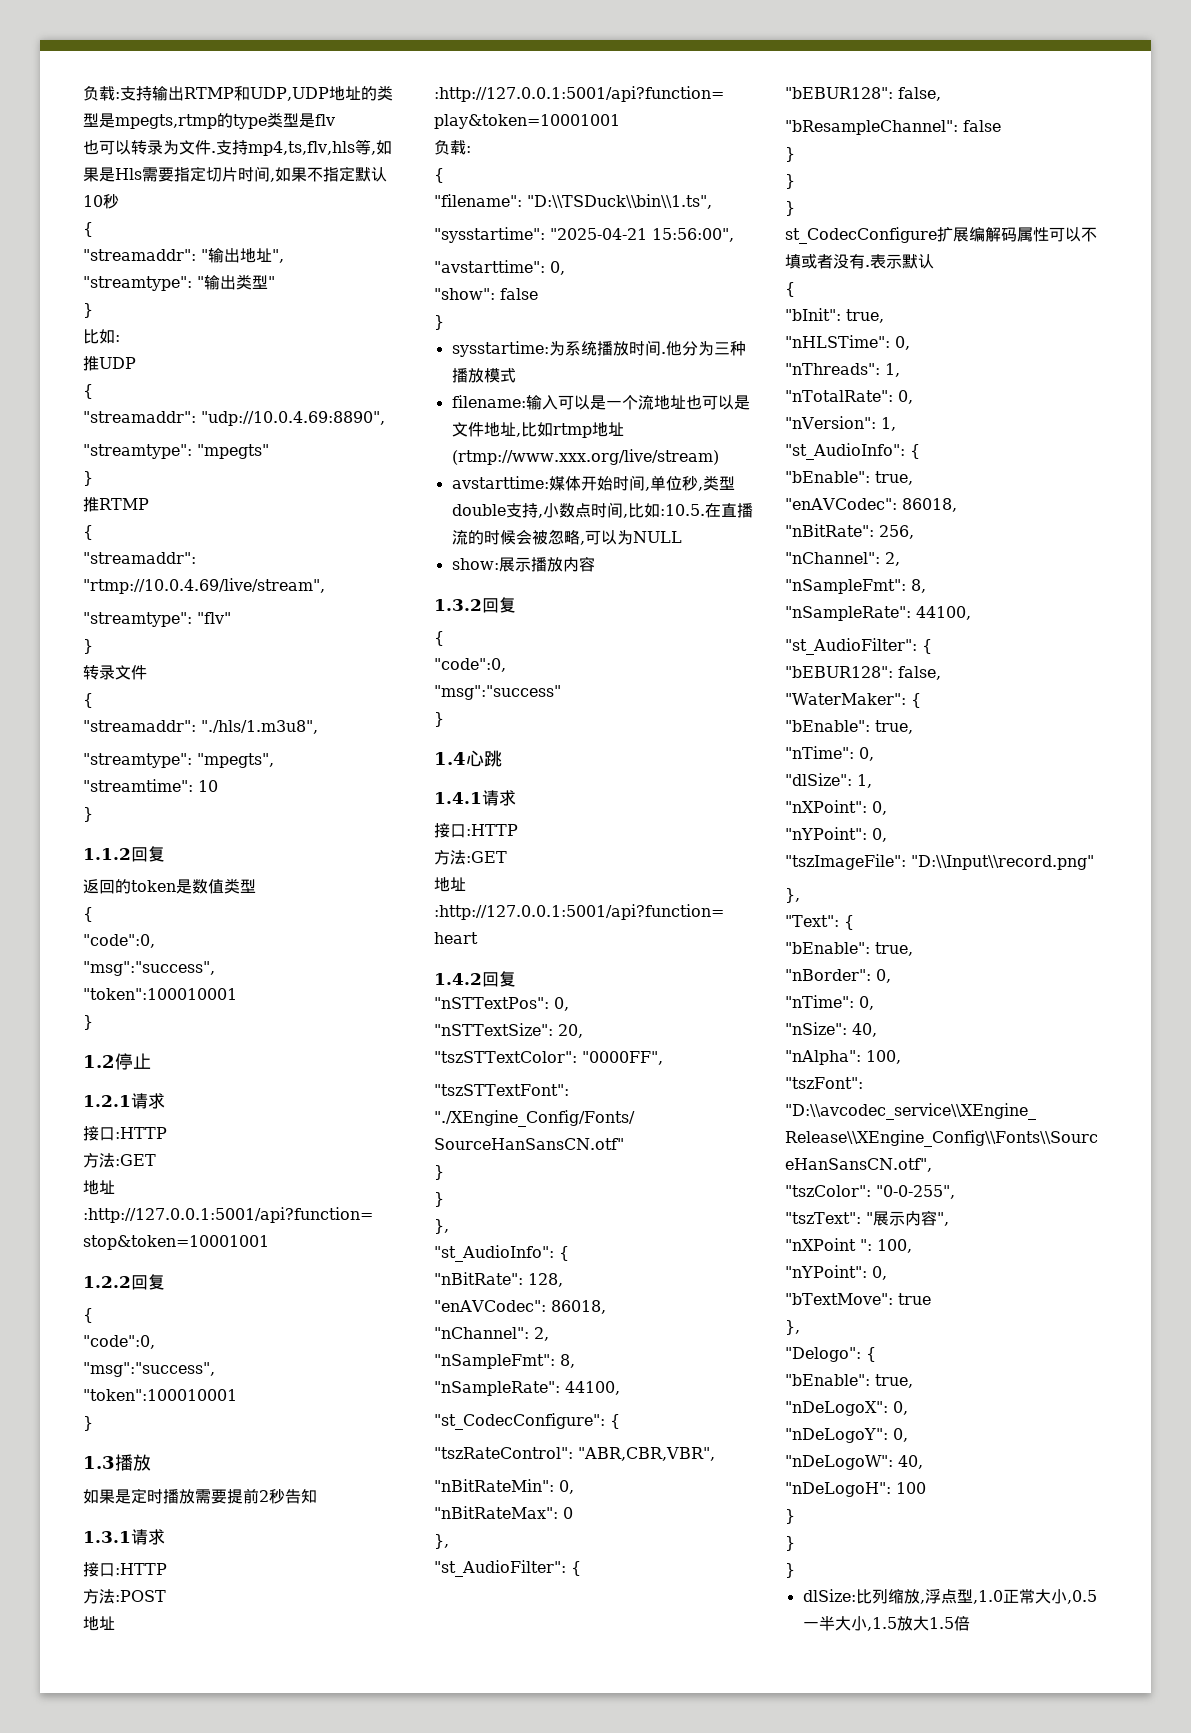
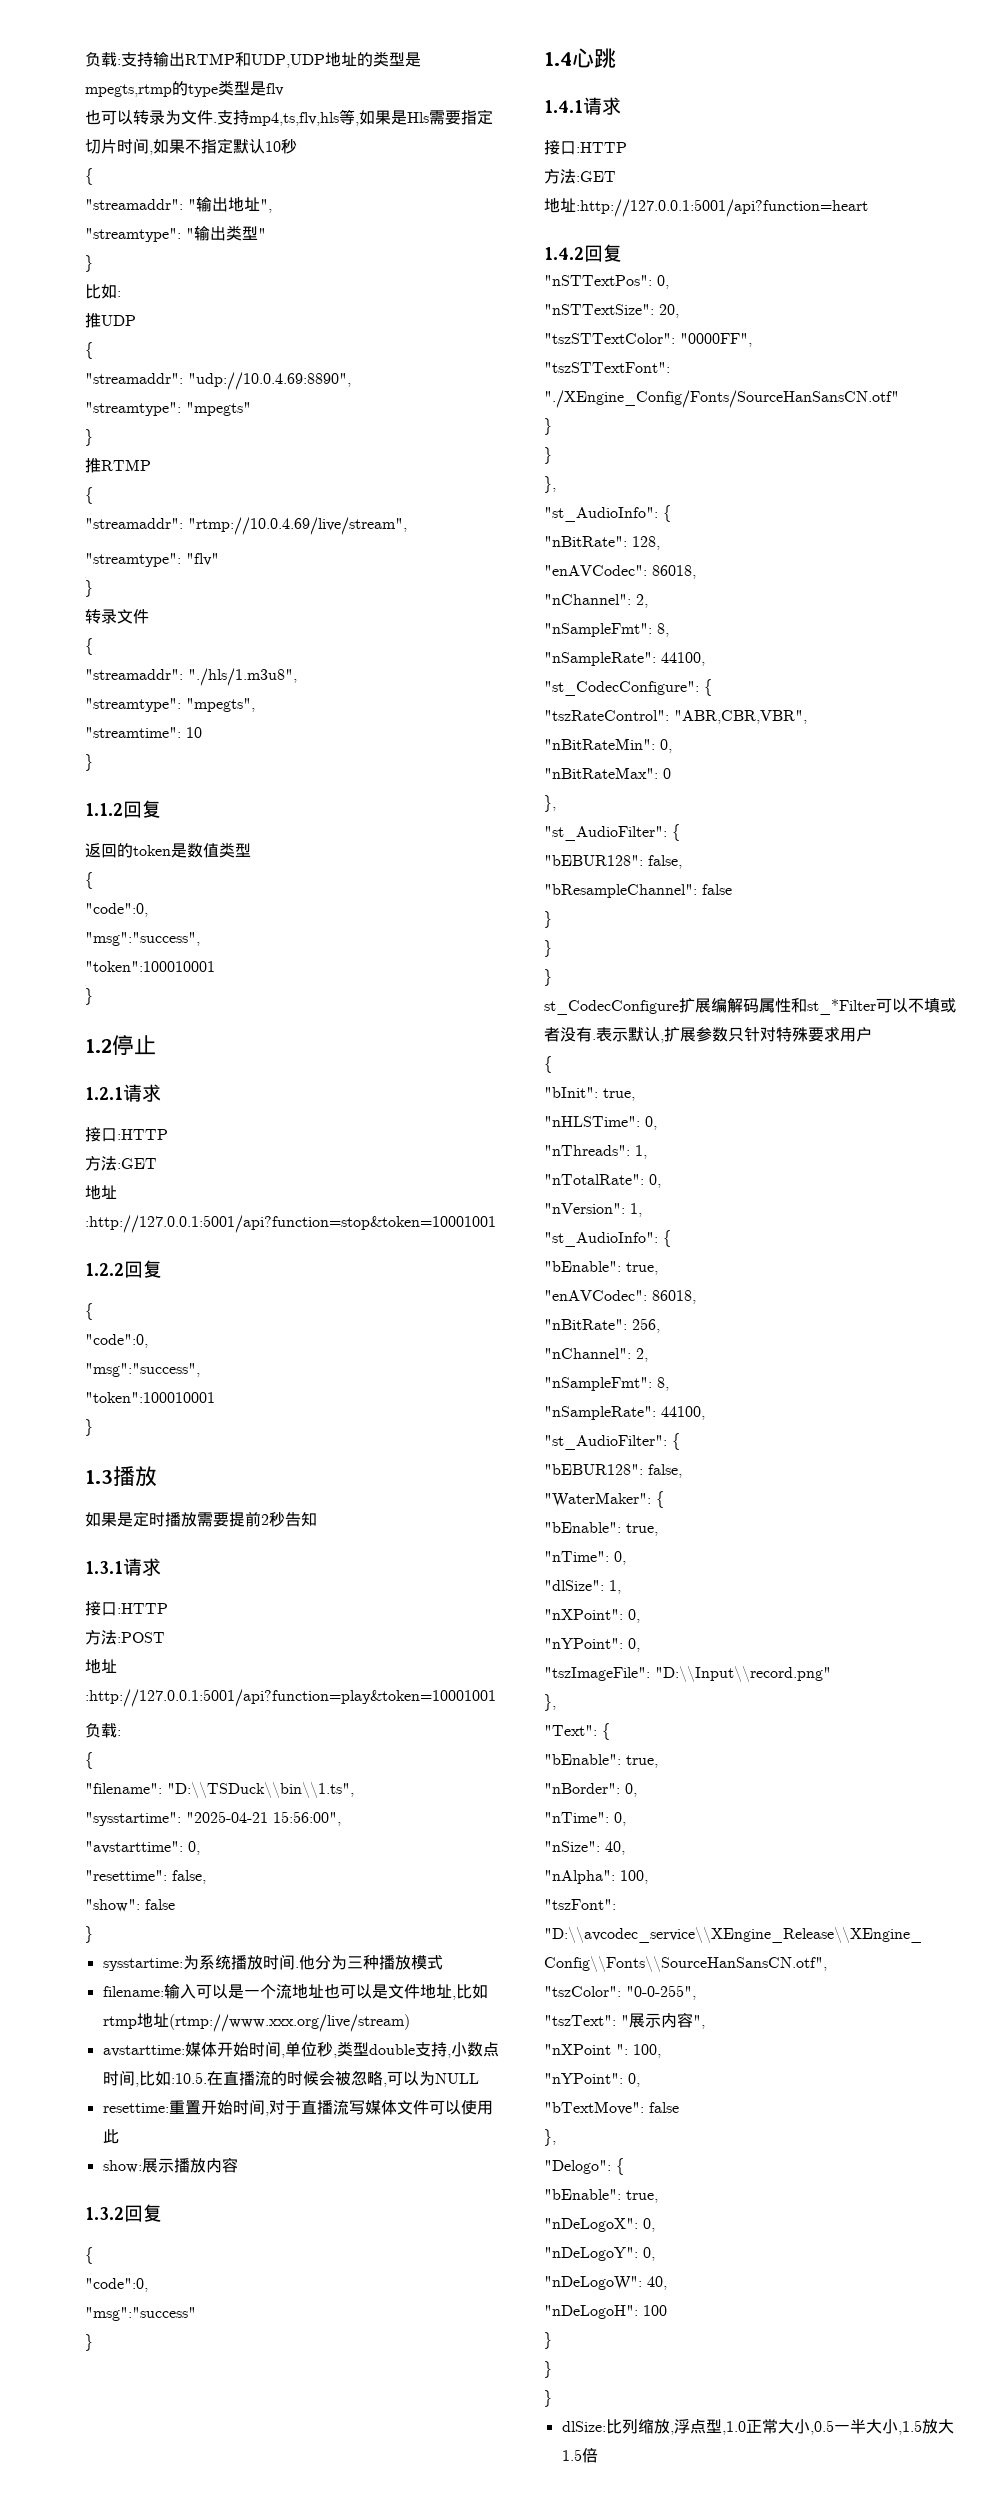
+ "resettime": false,
+ resettime:重置开始时间,对于直播流写媒体文件可以使用此
- st_CodecConfigure扩展编解码属性可以不填或者没有.
+ st_CodecConfigure扩展编解码属性和st_*Filter可以不填或者没有.
- 表示默认
+ 表示默认,扩展参数只针对特殊要求用户
- "bTextMove": true
+ "bTextMove": false

